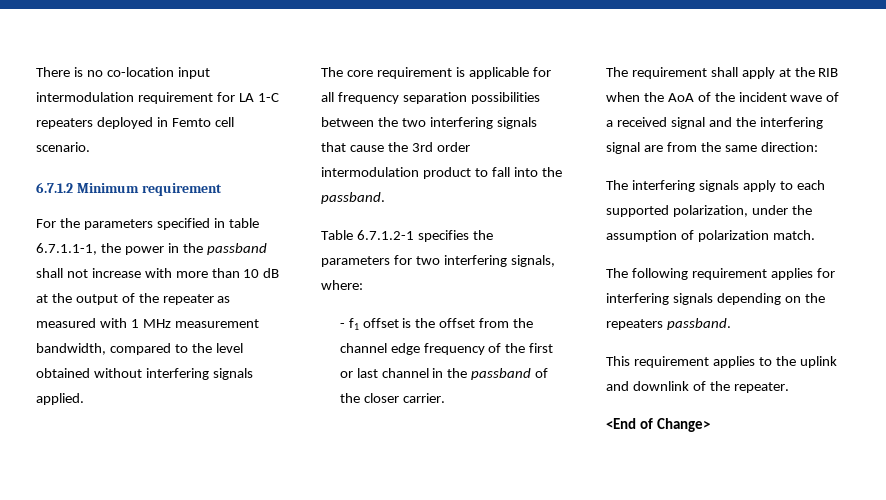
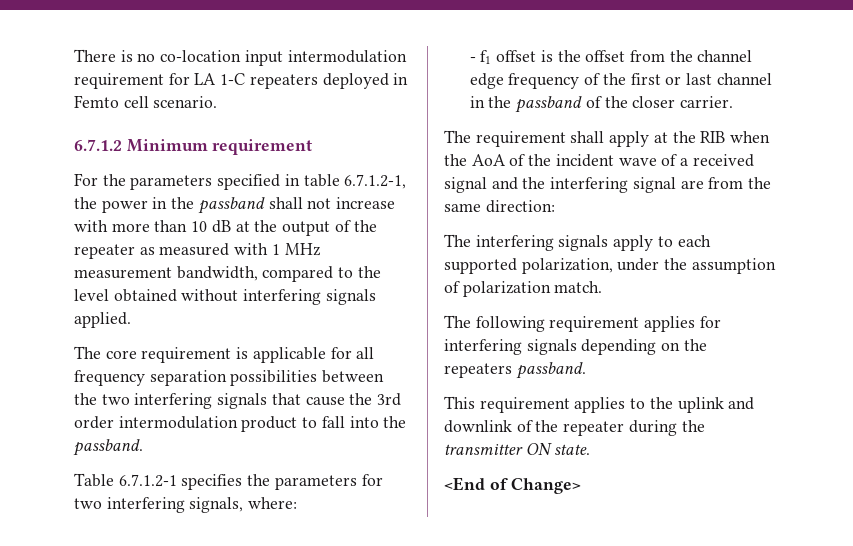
- For the parameters specified in table 6.7.1.1-1, the power in the passband shall not increase with more than 10 dB at the output of the repeater as measured with 1 MHz measurement bandwidth, compared to the level obtained without interfering signals applied.
+ For the parameters specified in table 6.7.1.2-1, the power in the passband shall not increase with more than 10 dB at the output of the repeater as measured with 1 MHz measurement bandwidth, compared to the level obtained without interfering signals applied.
- This requirement applies to the uplink and downlink of the repeater.
+ This requirement applies to the uplink and downlink of the repeater during the transmitter ON state.

